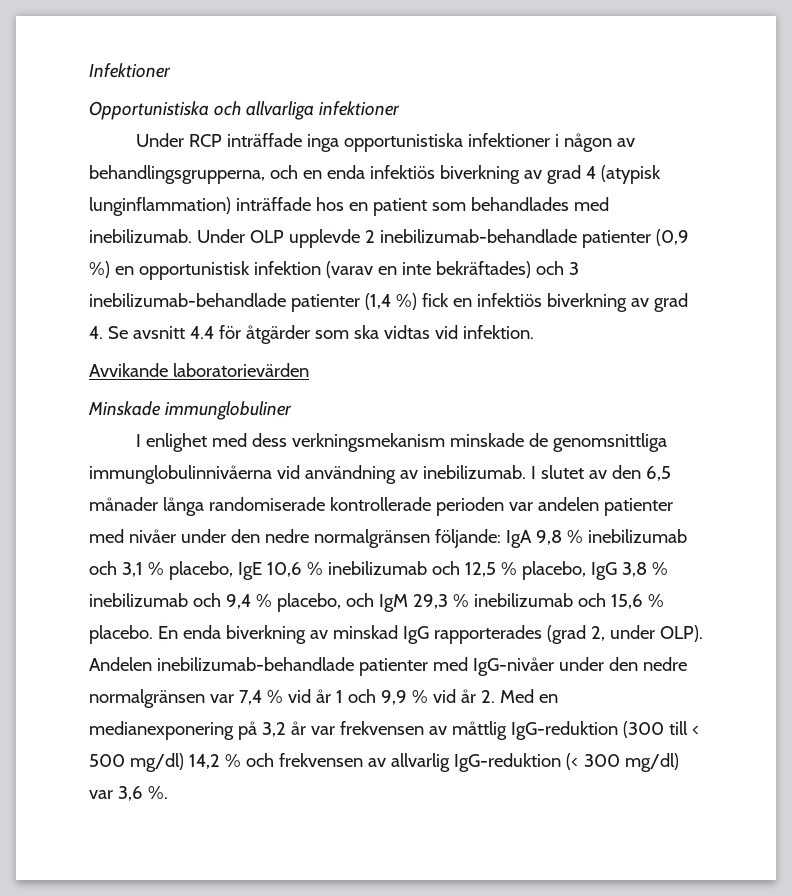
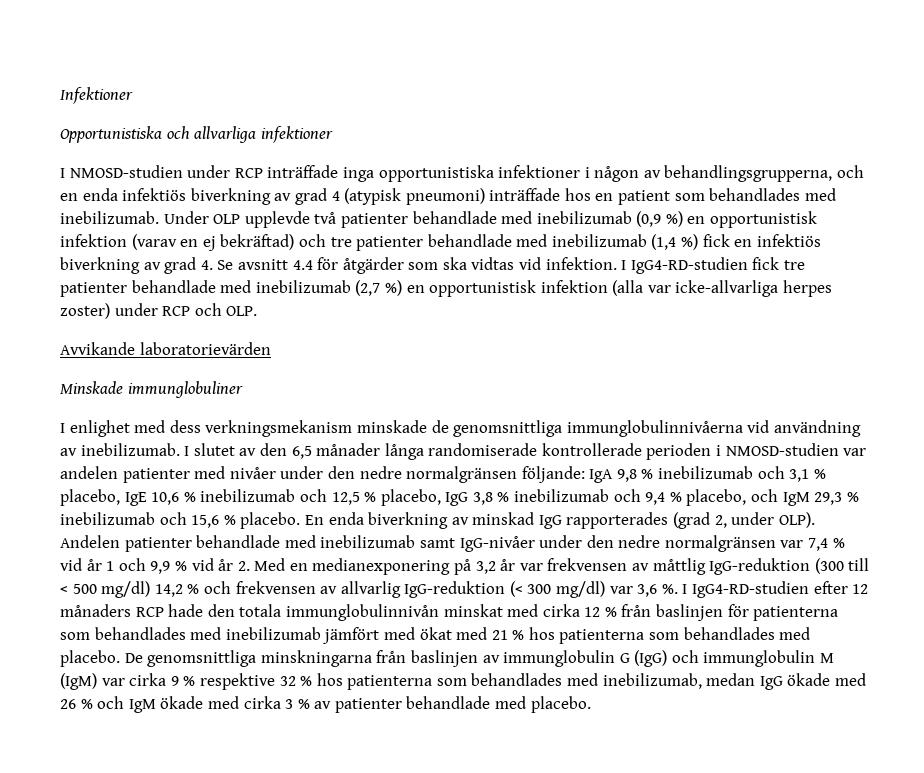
- Under RCP inträffade inga opportunistiska infektioner i någon av behandlingsgrupperna, och en enda infektiös biverkning av grad 4 (atypisk lunginflammation) inträffade hos en patient som behandlades med inebilizumab.
+ I NMOSD-studien under RCP inträffade inga opportunistiska infektioner i någon av behandlingsgrupperna, och en enda infektiös biverkning av grad 4 (atypisk pneumoni) inträffade hos en patient som behandlades med inebilizumab.
- Under OLP upplevde 2 inebilizumab-behandlade patienter (0,9 %) en opportunistisk infektion (varav en inte bekräftades) och 3 inebilizumab-behandlade patienter (1,4 %) fick en infektiös biverkning av grad 4. Se avsnitt 4.4 för åtgärder som ska vidtas vid infektion.
+ Under OLP upplevde två patienter behandlade med inebilizumab (0,9 %) en opportunistisk infektion (varav en ej bekräftad) och tre patienter behandlade med inebilizumab (1,4 %) fick en infektiös biverkning av grad 4. Se avsnitt 4.4 för åtgärder som ska vidtas vid infektion. I IgG4-RD-studien fick tre patienter behandlade med inebilizumab (2,7 %) en opportunistisk infektion (alla var icke-allvarliga herpes zoster) under RCP och OLP.
- I slutet av den 6,5 månader långa randomiserade kontrollerade perioden var andelen patienter med nivåer under den nedre normalgränsen följande: IgA 9,8 % inebilizumab och 3,1 % placebo, IgE 10,6 % inebilizumab och 12,5 % placebo, IgG 3,8 % inebilizumab och 9,4 % placebo, och IgM 29,3 % inebilizumab och 15,6 % placebo.
+ I slutet av den 6,5 månader långa randomiserade kontrollerade perioden i NMOSD-studien var andelen patienter med nivåer under den nedre normalgränsen följande: IgA 9,8 % inebilizumab och 3,1 % placebo, IgE 10,6 % inebilizumab och 12,5 % placebo, IgG 3,8 % inebilizumab och 9,4 % placebo, och IgM 29,3 % inebilizumab och 15,6 % placebo.
- Andelen inebilizumab-behandlade patienter med IgG-nivåer under den nedre normalgränsen var 7,4 % vid år 1 och 9,9 % vid år 2. Med en medianexponering på 3,2 år var frekvensen av måttlig IgG-reduktion (300 till < 500 mg/dl) 14,2 % och frekvensen av allvarlig IgG-reduktion (< 300 mg/dl) var 3,6 %.
+ Andelen patienter behandlade med inebilizumab samt IgG-nivåer under den nedre normalgränsen var 7,4 % vid år 1 och 9,9 % vid år 2. Med en medianexponering på 3,2 år var frekvensen av måttlig IgG-reduktion (300 till < 500 mg/dl) 14,2 % och frekvensen av allvarlig IgG-reduktion (< 300 mg/dl) var 3,6 %.
+ I IgG4-RD-studien efter 12 månaders RCP hade den totala immunglobulinnivån minskat med cirka 12 % från baslinjen för patienterna som behandlades med inebilizumab jämfört med ökat med 21 % hos patienterna som behandlades med placebo. De genomsnittliga minskningarna från baslinjen av immunglobulin G (IgG) och immunglobulin M (IgM) var cirka 9 % respektive 32 % hos patienterna som behandlades med inebilizumab, medan IgG ökade med 26 % och IgM ökade med cirka 3 % av patienter behandlade med placebo.

